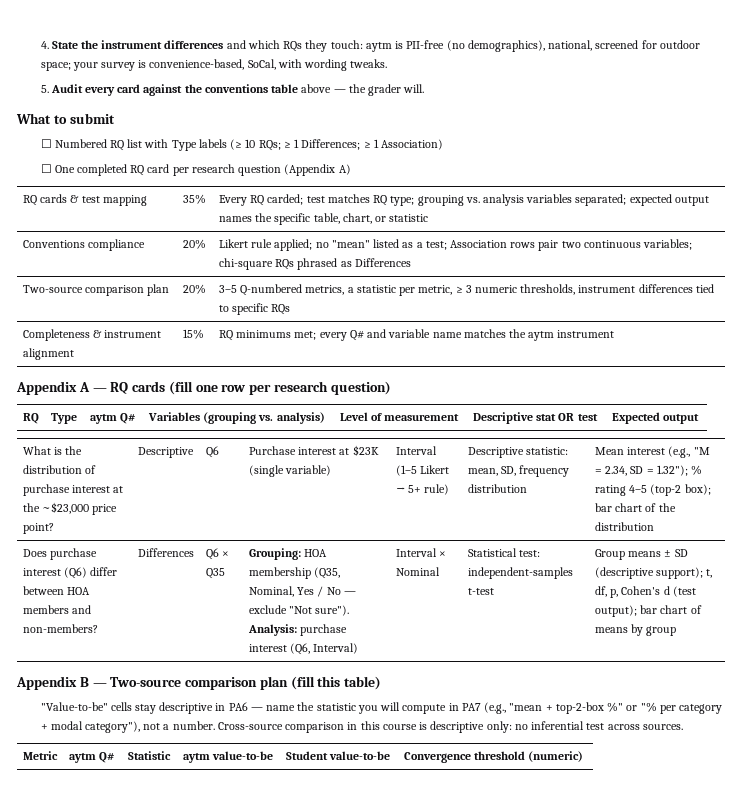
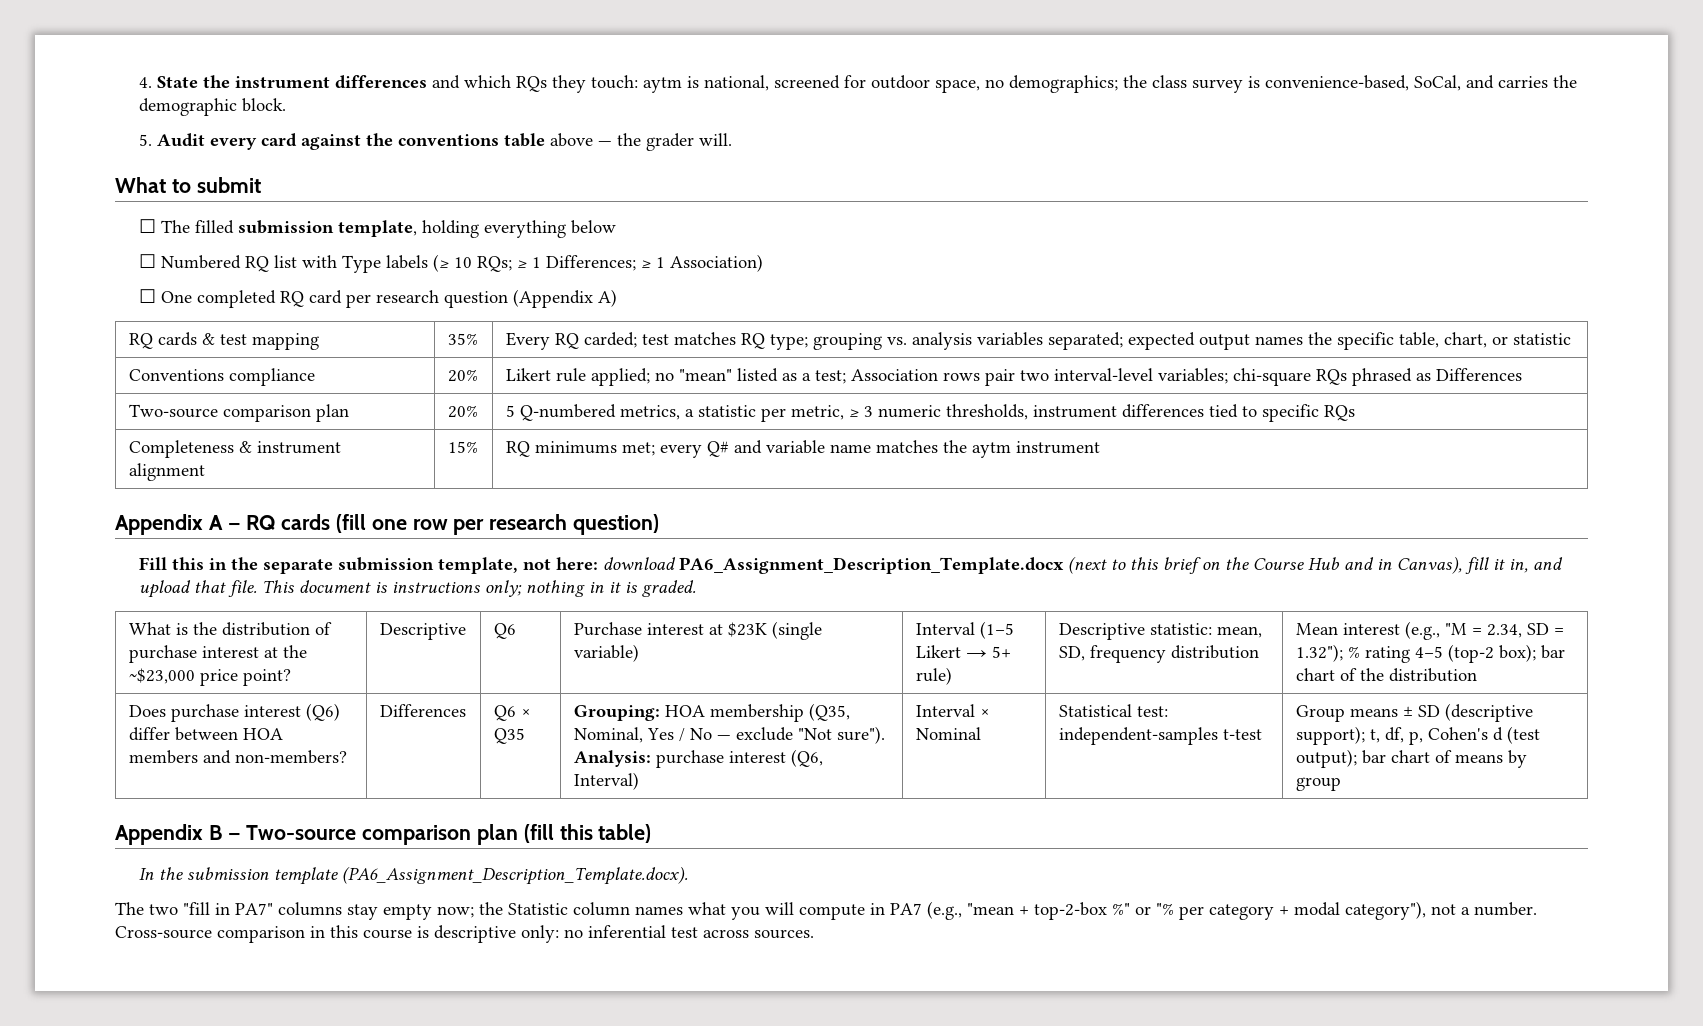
- 4. State the instrument differences and which RQs they touch: aytm is PII-free (no demographics), national, screened for outdoor space; your survey is convenience-based, SoCal, with wording tweaks.
+ 4. State the instrument differences and which RQs they touch: aytm is national, screened for outdoor space, no demographics; the class survey is convenience-based, SoCal, and carries the demographic block.
+ ☐ The filled submission template, holding everything below
- Conventions compliance | 20% | Likert rule applied; no "mean" listed as a test; Association rows pair two continuous variables; chi-square RQs phrased as Differences
+ Conventions compliance | 20% | Likert rule applied; no "mean" listed as a test; Association rows pair two interval-level variables; chi-square RQs phrased as Differences
- Two-source comparison plan | 20% | 3–5 Q-numbered metrics, a statistic per metric, ≥ 3 numeric thresholds, instrument differences tied to specific RQs
+ Two-source comparison plan | 20% | 5 Q-numbered metrics, a statistic per metric, ≥ 3 numeric thresholds, instrument differences tied to specific RQs
- RQ | Type | aytm Q# | Variables (grouping vs. analysis) | Level of measurement | Descriptive stat OR test | Expected output
+ Fill this in the separate submission template, not here: download PA6_Assignment_Description_Template.docx (next to this brief on the Course Hub and in Canvas), fill it in, and upload that file. This document is instructions only; nothing in it is graded.
- "Value-to-be" cells stay descriptive in PA6 — name the statistic you will compute in PA7 (e.g., "mean + top-2-box %" or "% per category + modal category"), not a number.
+ In the submission template (PA6_Assignment_Description_Template.docx).
+ The two "fill in PA7" columns stay empty now; the Statistic column names what you will compute in PA7 (e.g., "mean + top-2-box %" or "% per category + modal category"), not a number.
- Metric | aytm Q# | Statistic | aytm value-to-be | Student value-to-be | Convergence threshold (numeric)

